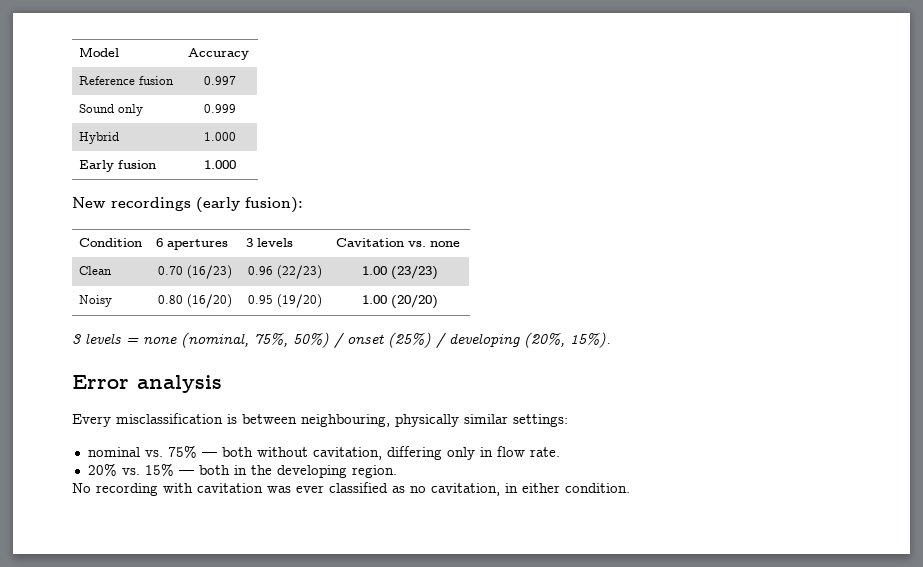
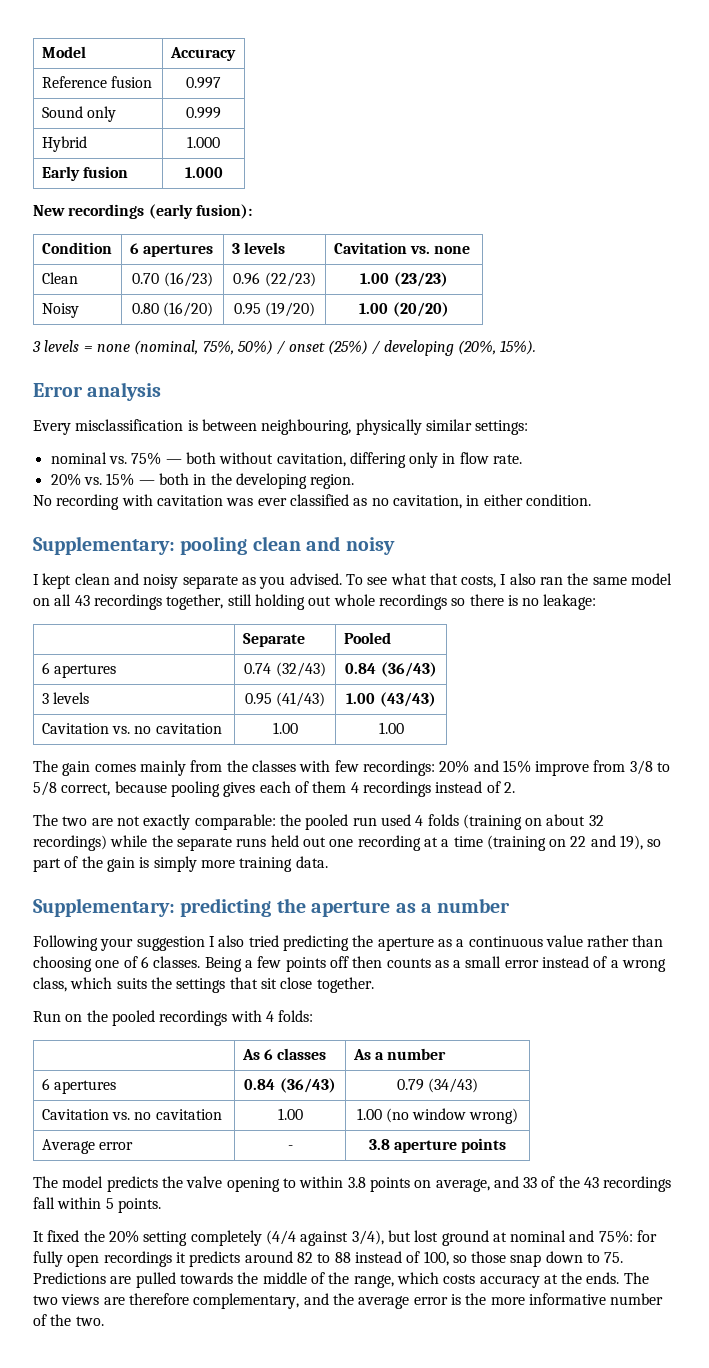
+ Supplementary: pooling clean and noisy
+ I kept clean and noisy separate as you advised. To see what that costs, I also ran the same model on all 43 recordings together, still holding out whole recordings so there is no leakage:
+ | Separate | Pooled
+ 6 apertures | 0.74 (32/43) | 0.84 (36/43)
+ 3 levels | 0.95 (41/43) | 1.00 (43/43)
+ Cavitation vs. no cavitation | 1.00 | 1.00
+ The gain comes mainly from the classes with few recordings: 20% and 15% improve from 3/8 to 5/8 correct, because pooling gives each of them 4 recordings instead of 2.
+ The two are not exactly comparable: the pooled run used 4 folds (training on about 32 recordings) while the separate runs held out one recording at a time (training on 22 and 19), so part of the gain is simply more training data.
+ Supplementary: predicting the aperture as a number
+ Following your suggestion I also tried predicting the aperture as a continuous value rather than choosing one of 6 classes. Being a few points off then counts as a small error instead of a wrong class, which suits the settings that sit close together.
+ Run on the pooled recordings with 4 folds:
+ | As 6 classes | As a number
+ 6 apertures | 0.84 (36/43) | 0.79 (34/43)
+ Cavitation vs. no cavitation | 1.00 | 1.00 (no window wrong)
+ Average error | - | 3.8 aperture points
+ The model predicts the valve opening to within 3.8 points on average, and 33 of the 43 recordings fall within 5 points.
+ It fixed the 20% setting completely (4/4 against 3/4), but lost ground at nominal and 75%: for fully open recordings it predicts around 82 to 88 instead of 100, so those snap down to 75. Predictions are pulled towards the middle of the range, which costs accuracy at the ends. The two views are therefore complementary, and the average error is the more informative number of the two.

